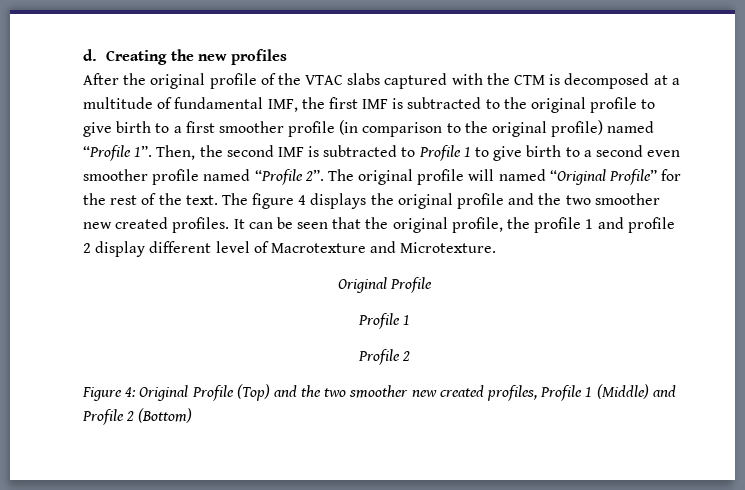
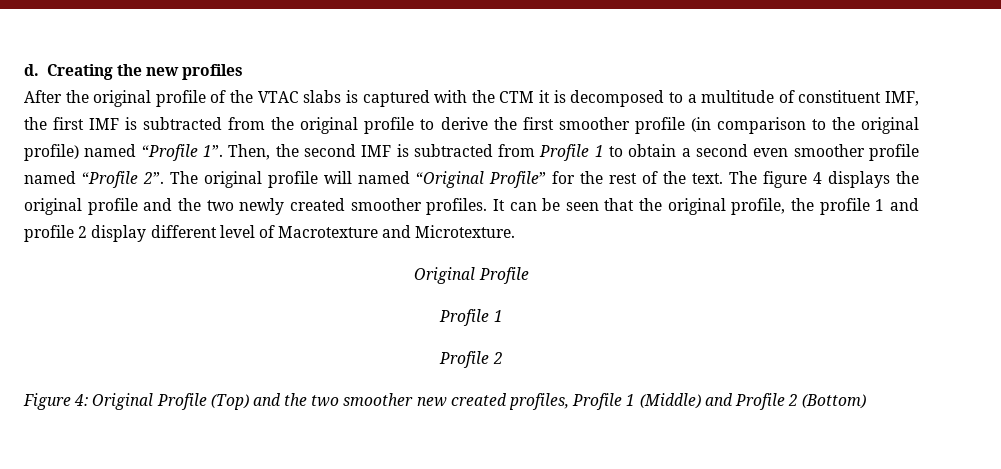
- After the original profile of the VTAC slabs captured with the CTM is decomposed at a multitude of fundamental IMF, the first IMF is subtracted to the original profile to give birth to a first smoother profile (in comparison to the original profile) named “Profile 1”.
+ After the original profile of the VTAC slabs is captured with the CTM it is decomposed to a multitude of constituent IMF, the first IMF is subtracted from the original profile to derive the first smoother profile (in comparison to the original profile) named “Profile 1”.
- Then, the second IMF is subtracted to Profile 1 to give birth to a second even smoother profile named “Profile 2”.
+ Then, the second IMF is subtracted from Profile 1 to obtain a second even smoother profile named “Profile 2”.
- The figure 4 displays the original profile and the two smoother new created profiles.
+ The figure 4 displays the original profile and the two newly created smoother profiles.

